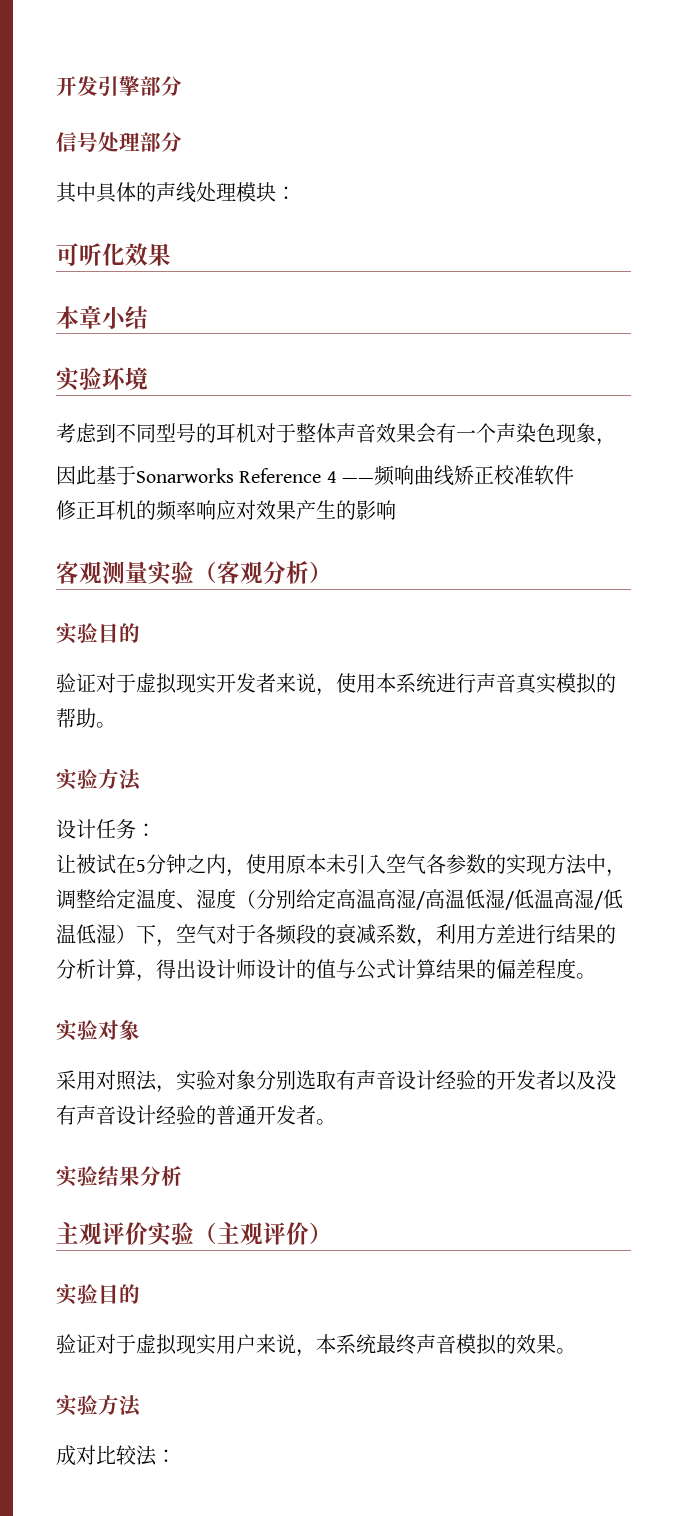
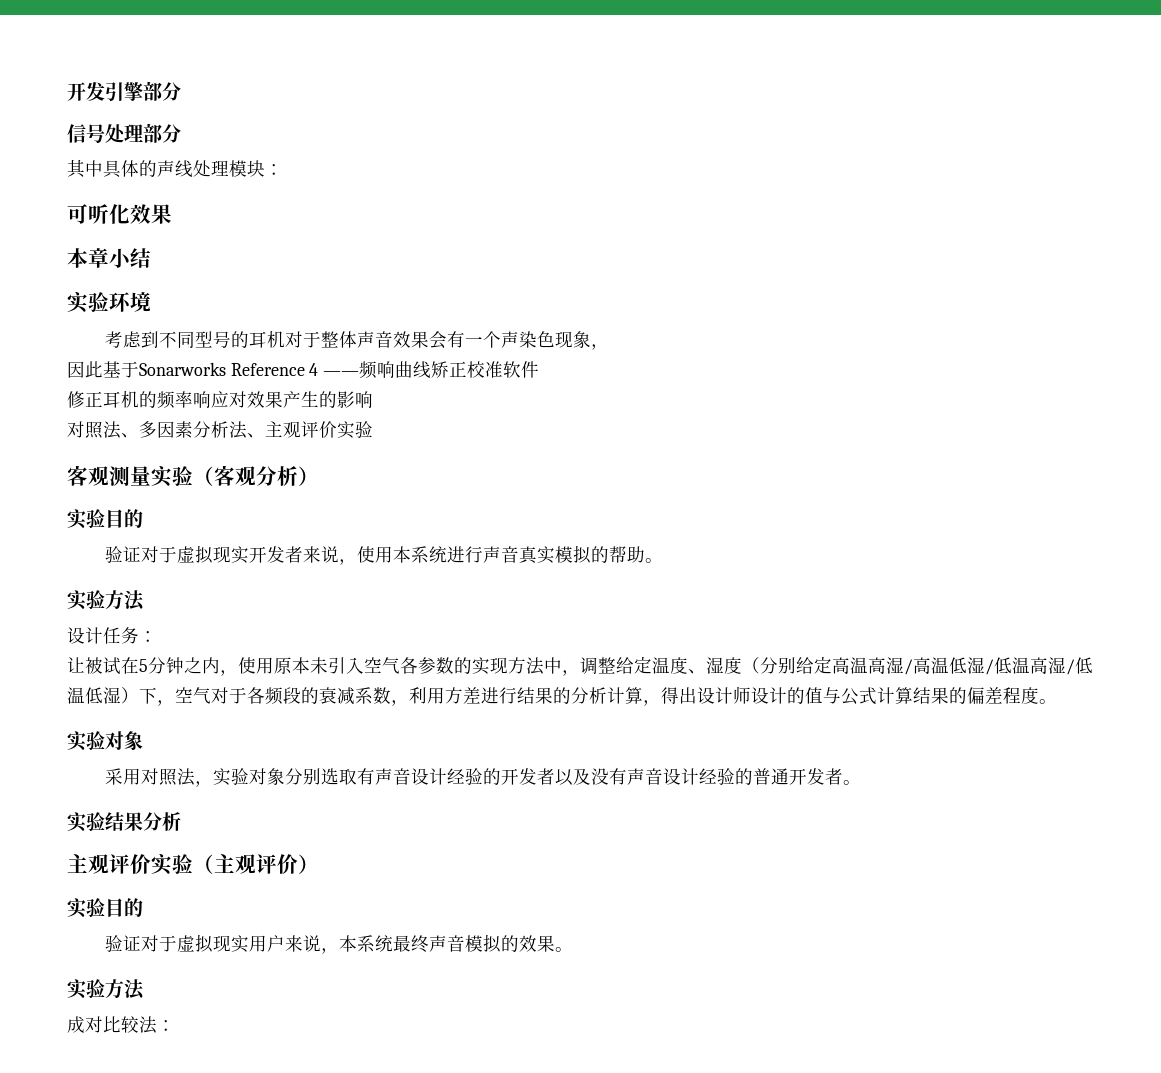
+ 对照法、多因素分析法、主观评价实验

